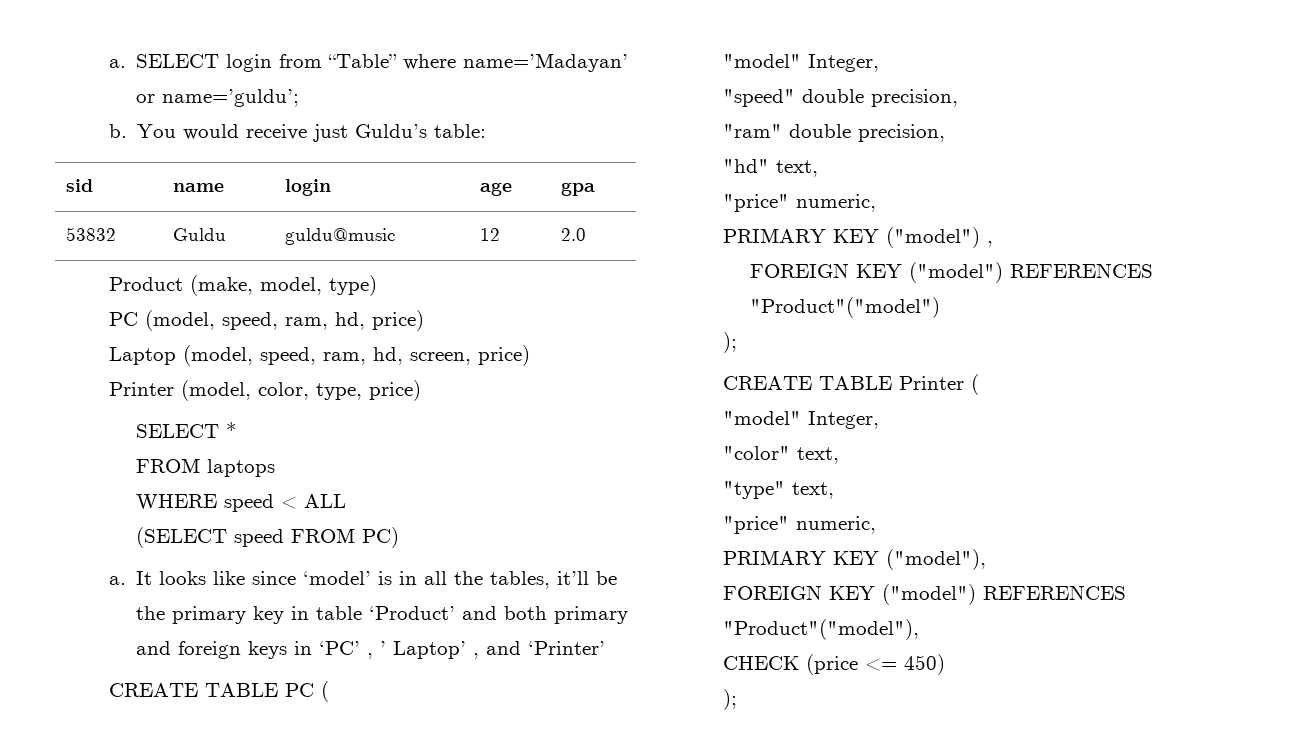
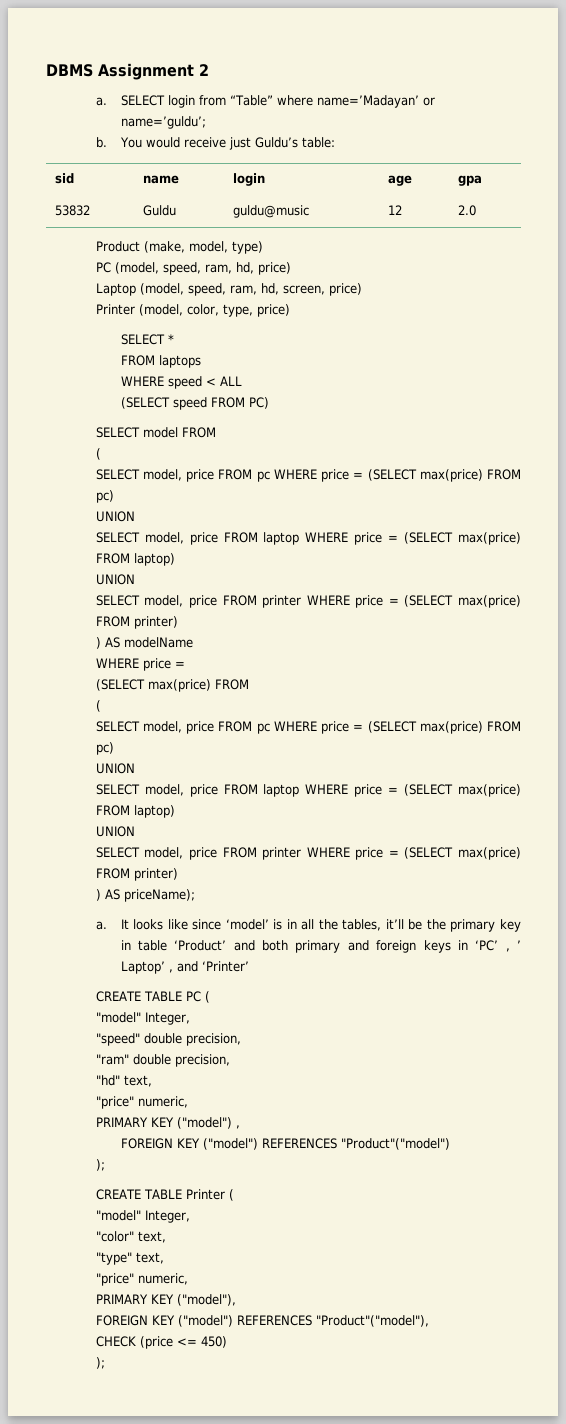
+ DBMS Assignment 2
+ SELECT model FROM
+ (
+ SELECT model, price FROM pc WHERE price = (SELECT max(price) FROM pc)
+ UNION
+ SELECT model, price FROM laptop WHERE price = (SELECT max(price) FROM laptop)
+ UNION
+ SELECT model, price FROM printer WHERE price = (SELECT max(price) FROM printer)
+ ) AS modelName
+ WHERE price =
+ (SELECT max(price) FROM
+ (
+ SELECT model, price FROM pc WHERE price = (SELECT max(price) FROM pc)
+ UNION
+ SELECT model, price FROM laptop WHERE price = (SELECT max(price) FROM laptop)
+ UNION
+ SELECT model, price FROM printer WHERE price = (SELECT max(price) FROM printer)
+ ) AS priceName);

